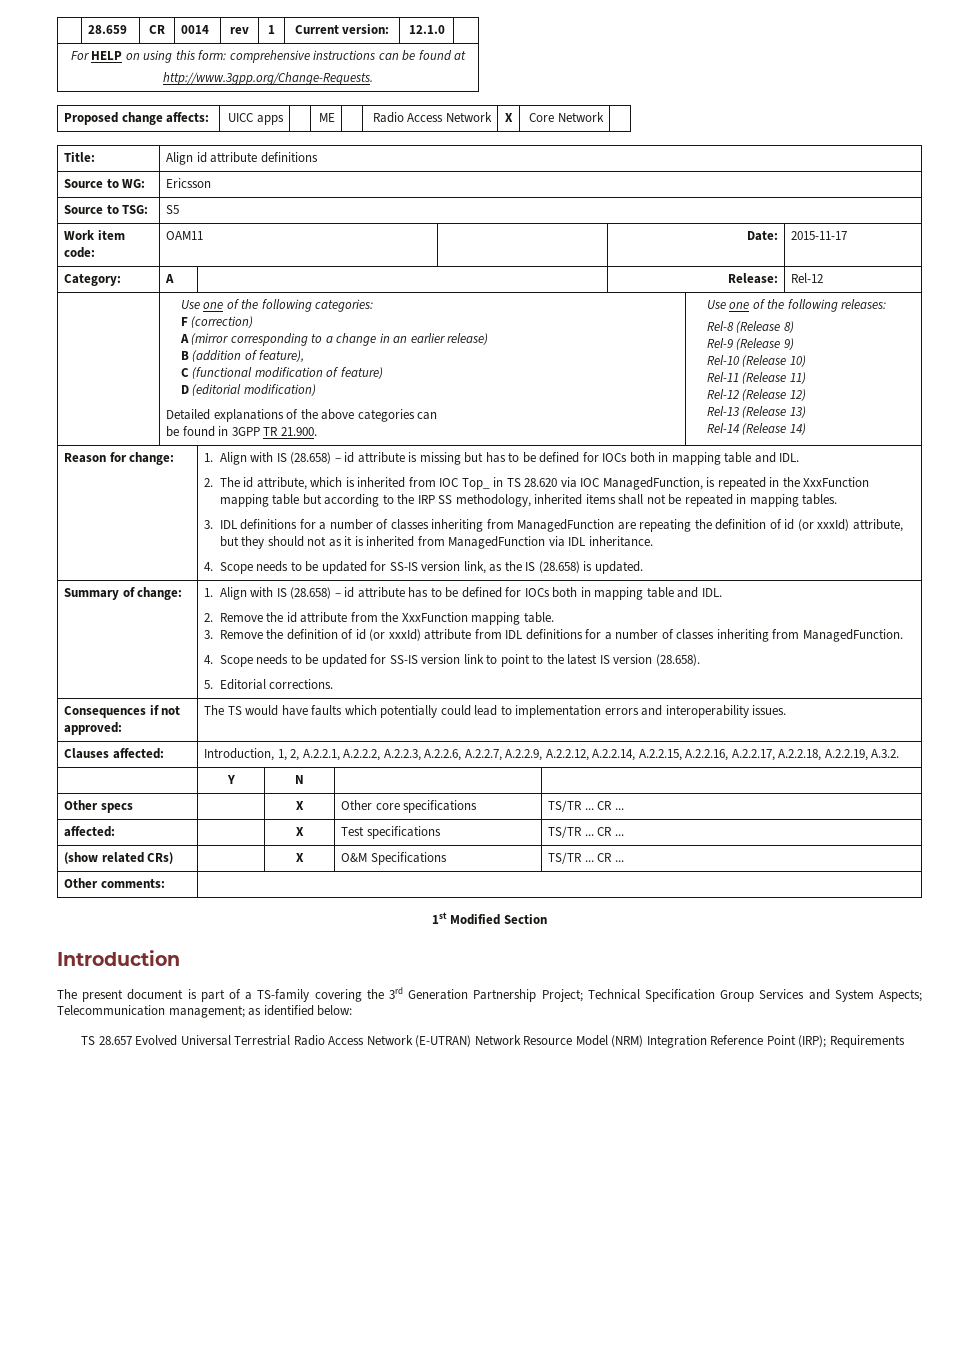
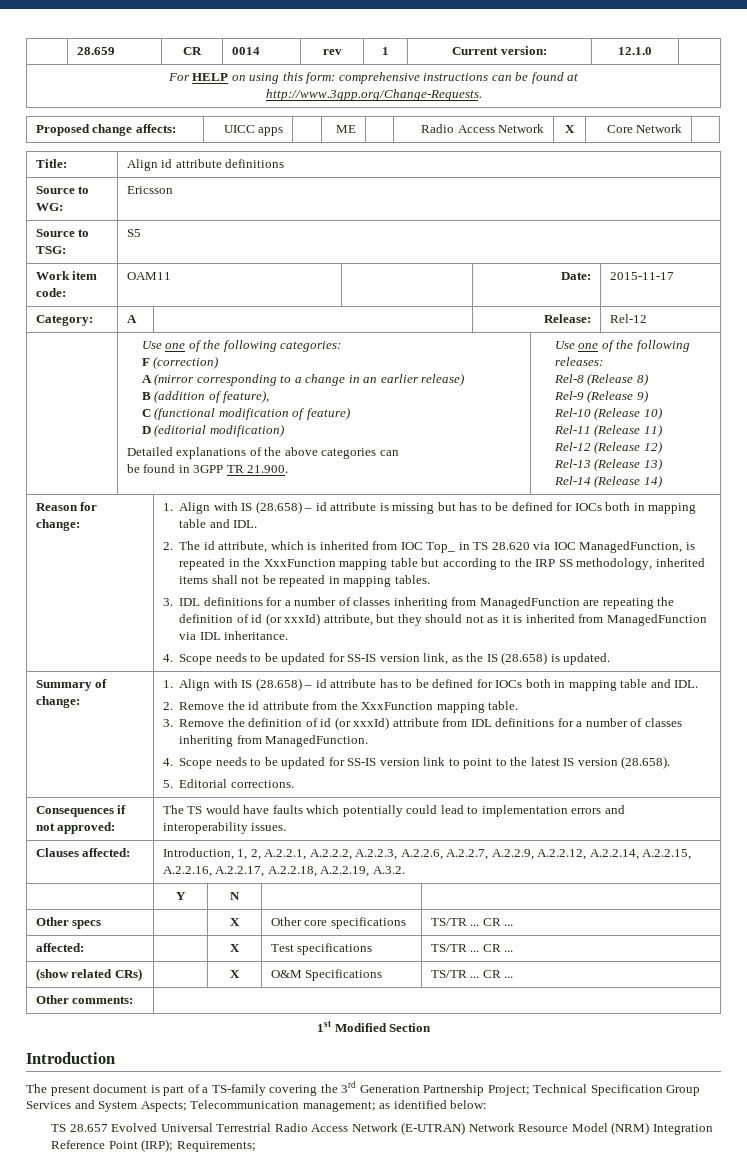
- TS 28.657 Evolved Universal Terrestrial Radio Access Network (E-UTRAN) Network Resource Model (NRM) Integration Reference Point (IRP); Requirements
+ TS 28.657 Evolved Universal Terrestrial Radio Access Network (E-UTRAN) Network Resource Model (NRM) Integration Reference Point (IRP); Requirements;

